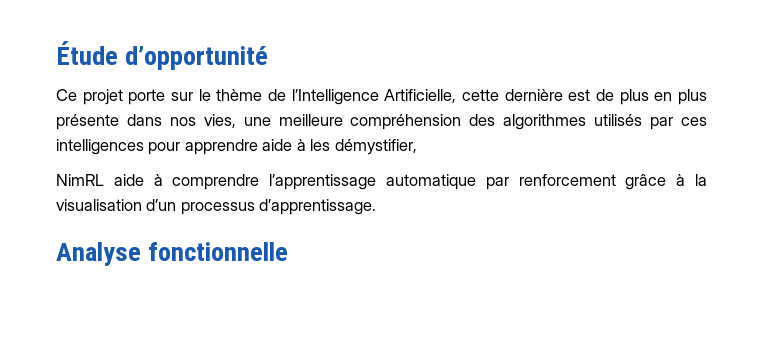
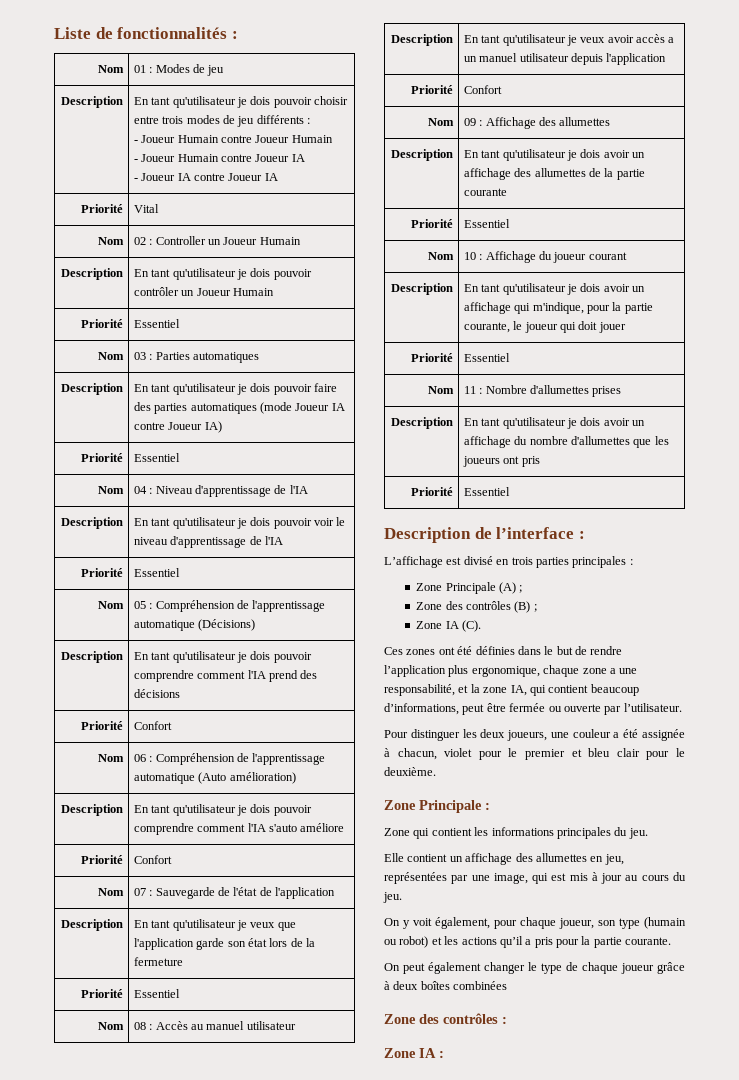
- Étude d’opportunité
- Ce projet porte sur le thème de l’Intelligence Artificielle, cette dernière est de plus en plus présente dans nos vies, une meilleure compréhension des algorithmes utilisés par ces intelligences pour apprendre aide à les démystifier,
- NimRL aide à comprendre l’apprentissage automatique par renforcement grâce à la visualisation d’un processus d’apprentissage.
- Analyse fonctionnelle
+ Liste de fonctionnalités :
+ Nom | 01 : Modes de jeu
+ Description | En tant qu'utilisateur je dois pouvoir choisir entre trois modes de jeu différents :
+ - Joueur Humain contre Joueur Humain
+ - Joueur Humain contre Joueur IA
+ - Joueur IA contre Joueur IA
+ Priorité | Vital
+ Nom | 02 : Controller un Joueur Humain
+ Description | En tant qu'utilisateur je dois pouvoir contrôler un Joueur Humain
+ Priorité | Essentiel
+ Nom | 03 : Parties automatiques
+ Description | En tant qu'utilisateur je dois pouvoir faire des parties automatiques (mode Joueur IA contre Joueur IA)
+ Priorité | Essentiel
+ Nom | 04 : Niveau d'apprentissage de l'IA
+ Description | En tant qu'utilisateur je dois pouvoir voir le niveau d'apprentissage de l'IA
+ Priorité | Essentiel
+ Nom | 05 : Compréhension de l'apprentissage automatique (Décisions)
+ Description | En tant qu'utilisateur je dois pouvoir comprendre comment l'IA prend des décisions
+ Priorité | Confort
+ Nom | 06 : Compréhension de l'apprentissage automatique (Auto amélioration)
+ Description | En tant qu'utilisateur je dois pouvoir comprendre comment l'IA s'auto améliore
+ Priorité | Confort
+ Nom | 07 : Sauvegarde de l'état de l'application
+ Description | En tant qu'utilisateur je veux que l'application garde son état lors de la fermeture
+ Priorité | Essentiel
+ Nom | 08 : Accès au manuel utilisateur
+ Description | En tant qu'utilisateur je veux avoir accès a un manuel utilisateur depuis l'application
+ Priorité | Confort
+ Nom | 09 : Affichage des allumettes
+ Description | En tant qu'utilisateur je dois avoir un affichage des allumettes de la partie courante
+ Priorité | Essentiel
+ Nom | 10 : Affichage du joueur courant
+ Description | En tant qu'utilisateur je dois avoir un affichage qui m'indique, pour la partie courante, le joueur qui doit jouer
+ Priorité | Essentiel
+ Nom | 11 : Nombre d'allumettes prises
+ Description | En tant qu'utilisateur je dois avoir un affichage du nombre d'allumettes que les joueurs ont pris
+ Priorité | Essentiel
+ Description de l’interface :
+ L’affichage est divisé en trois parties principales :
+ Zone Principale (A) ;
+ Zone des contrôles (B) ;
+ Zone IA (C).
+ Ces zones ont été définies dans le but de rendre l’application plus ergonomique, chaque zone a une responsabilité, et la zone IA, qui contient beaucoup d’informations, peut être fermée ou ouverte par l’utilisateur.
+ Pour distinguer les deux joueurs, une couleur a été assignée à chacun, violet pour le premier et bleu clair pour le deuxième.
+ Zone Principale :
+ Zone qui contient les informations principales du jeu.
+ Elle contient un affichage des allumettes en jeu, représentées par une image, qui est mis à jour au cours du jeu.
+ On y voit également, pour chaque joueur, son type (humain ou robot) et les actions qu’il a pris pour la partie courante.
+ On peut également changer le type de chaque joueur grâce à deux boîtes combinées
+ Zone des contrôles :
+ Zone IA :

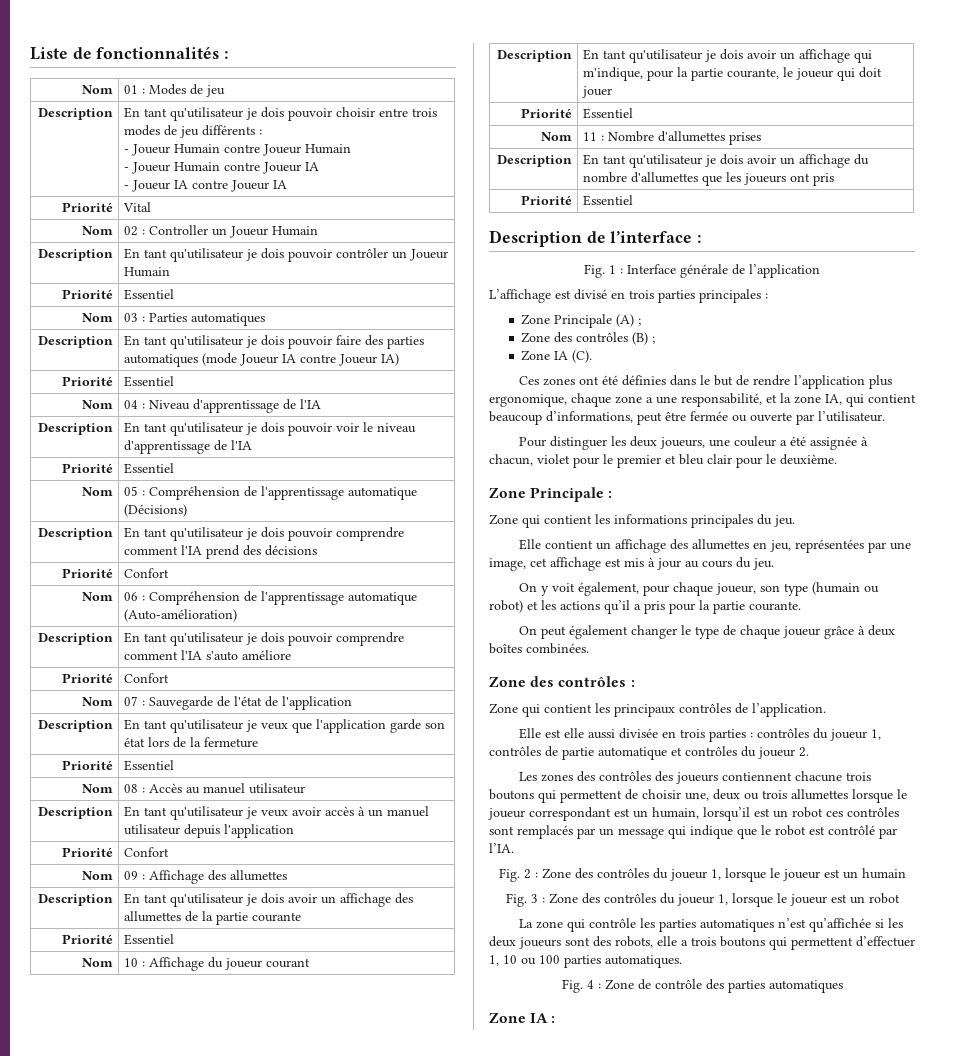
- Nom | 06 : Compréhension de l'apprentissage automatique (Auto amélioration)
+ Nom | 06 : Compréhension de l'apprentissage automatique (Auto-amélioration)
- Description | En tant qu'utilisateur je veux avoir accès a un manuel utilisateur depuis l'application
+ Description | En tant qu'utilisateur je veux avoir accès à un manuel utilisateur depuis l'application
+ Fig. 1 : Interface générale de l’application
- Elle contient un affichage des allumettes en jeu, représentées par une image, qui est mis à jour au cours du jeu.
+ Elle contient un affichage des allumettes en jeu, représentées par une image, cet affichage est mis à jour au cours du jeu.
- On peut également changer le type de chaque joueur grâce à deux boîtes combinées
+ On peut également changer le type de chaque joueur grâce à deux boîtes combinées.
+ Zone qui contient les principaux contrôles de l’application.
+ Elle est elle aussi divisée en trois parties : contrôles du joueur 1, contrôles de partie automatique et contrôles du joueur 2.
+ Les zones des contrôles des joueurs contiennent chacune trois boutons qui permettent de choisir une, deux ou trois allumettes lorsque le joueur correspondant est un humain, lorsqu’il est un robot ces contrôles sont remplacés par un message qui indique que le robot est contrôlé par l’IA.
+ Fig. 2 : Zone des contrôles du joueur 1, lorsque le joueur est un humain
+ Fig. 3 : Zone des contrôles du joueur 1, lorsque le joueur est un robot
+ La zone qui contrôle les parties automatiques n’est qu’affichée si les deux joueurs sont des robots, elle a trois boutons qui permettent d’effectuer 1, 10 ou 100 parties automatiques.
+ Fig. 4 : Zone de contrôle des parties automatiques

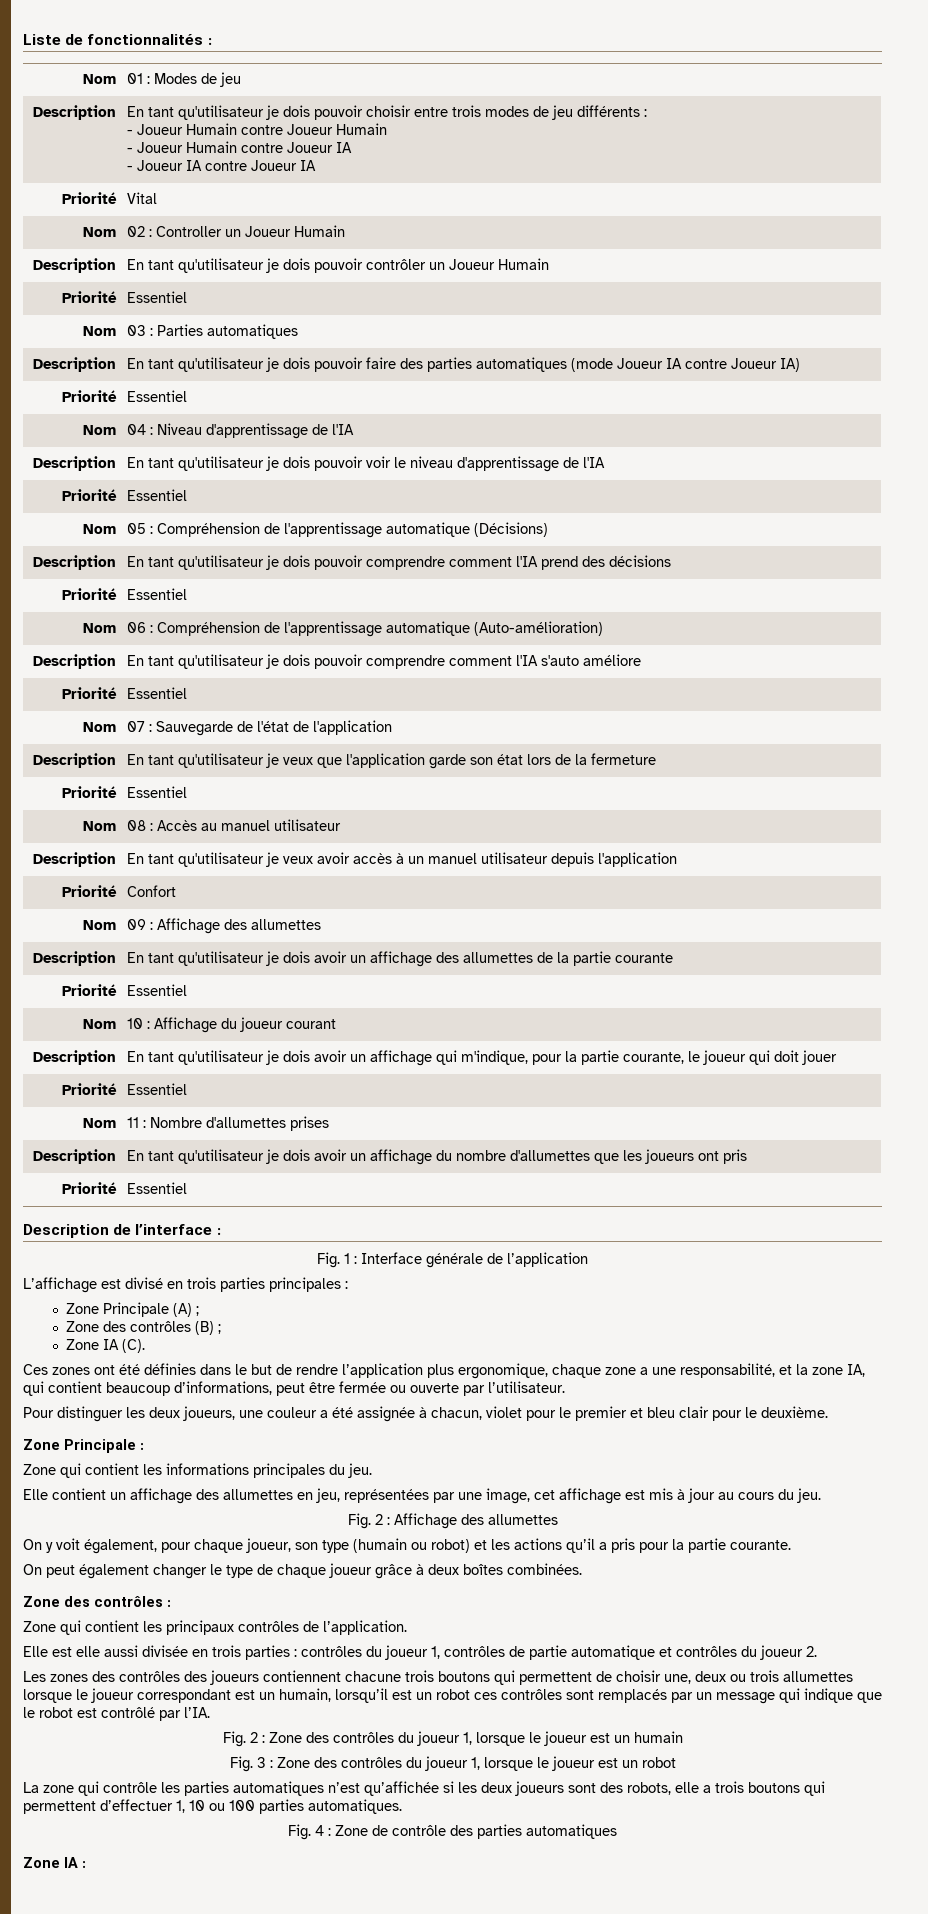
  Description | En tant qu'utilisateur je dois pouvoir comprendre comment l'IA prend des décisions
- Priorité | Confort
+ Priorité | Essentiel
  Description | En tant qu'utilisateur je dois pouvoir comprendre comment l'IA s'auto améliore
- Priorité | Confort
+ Priorité | Essentiel
+ Fig. 2 : Affichage des allumettes

